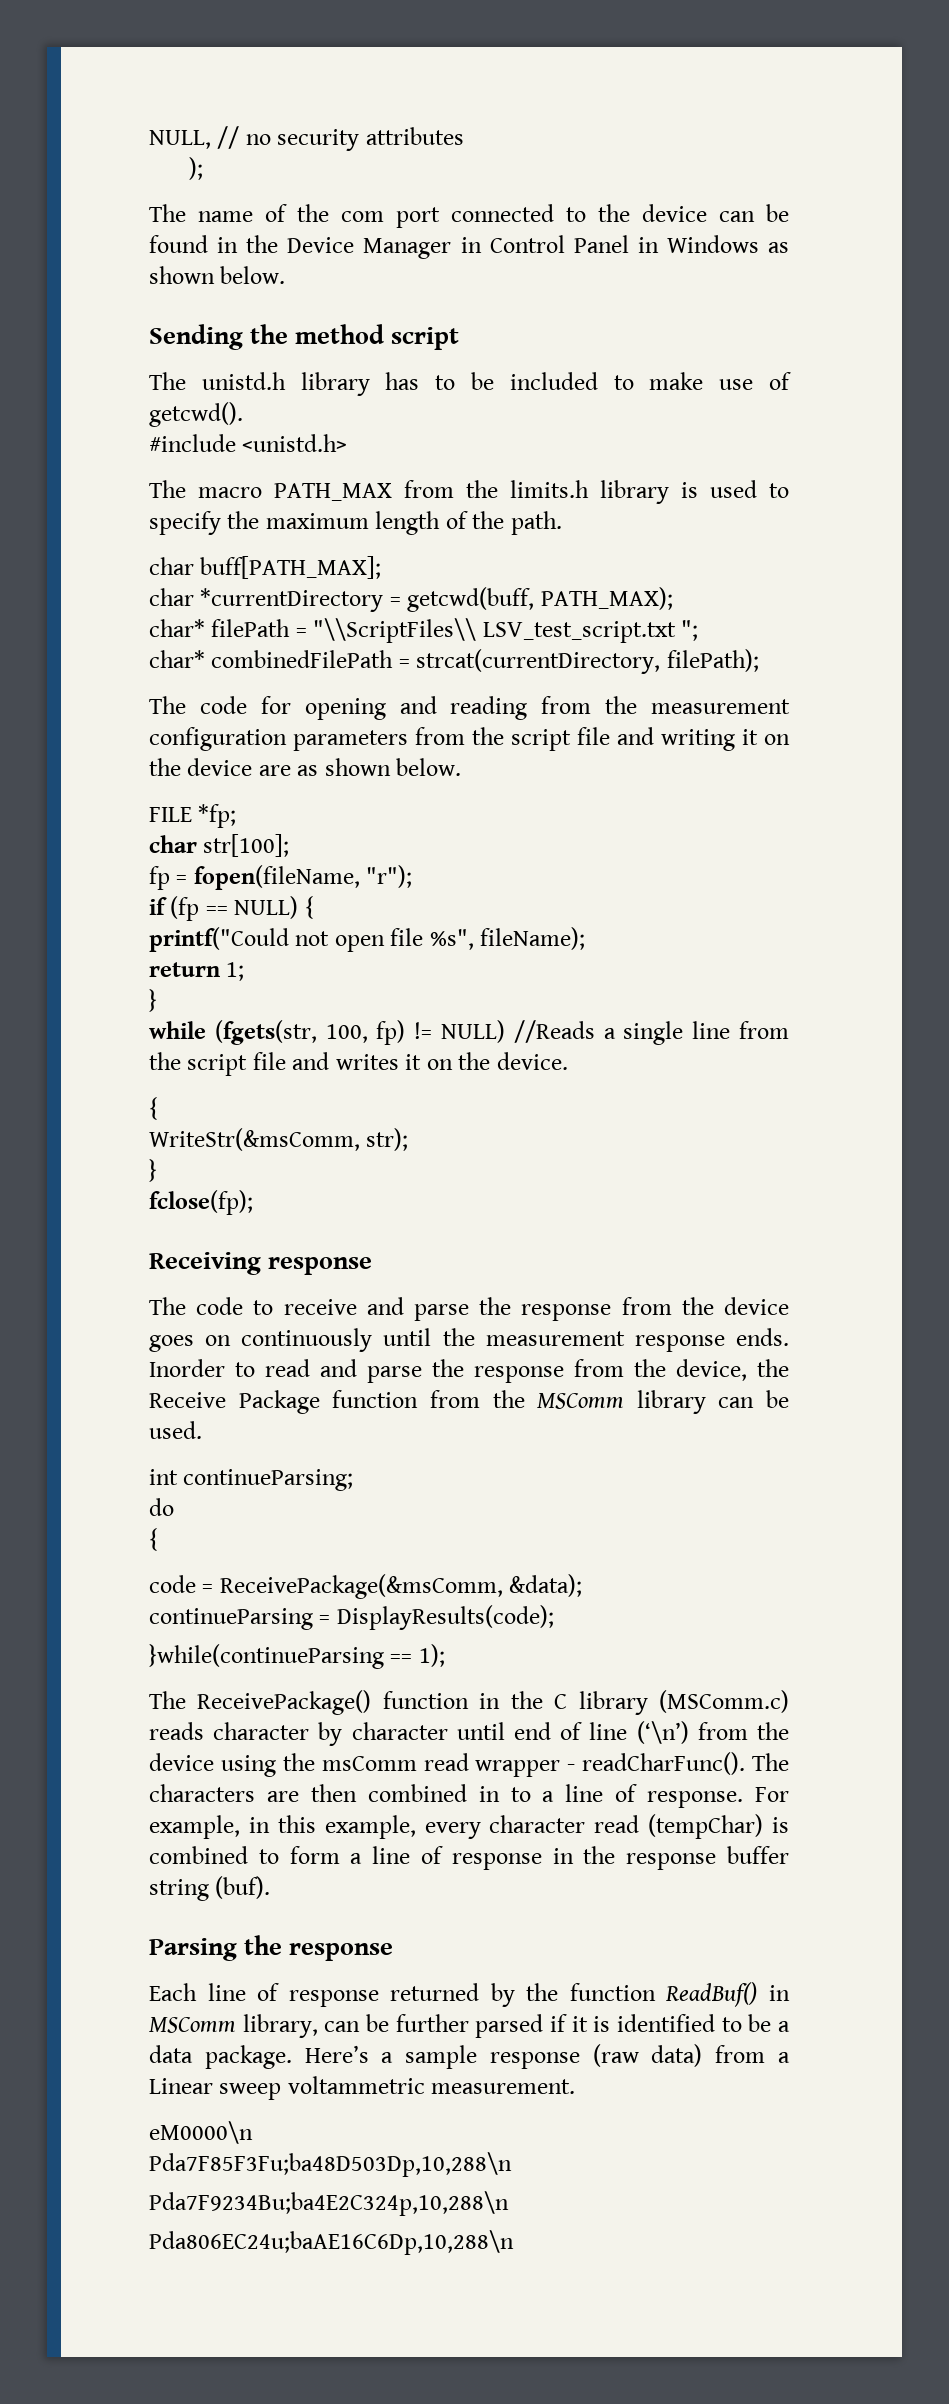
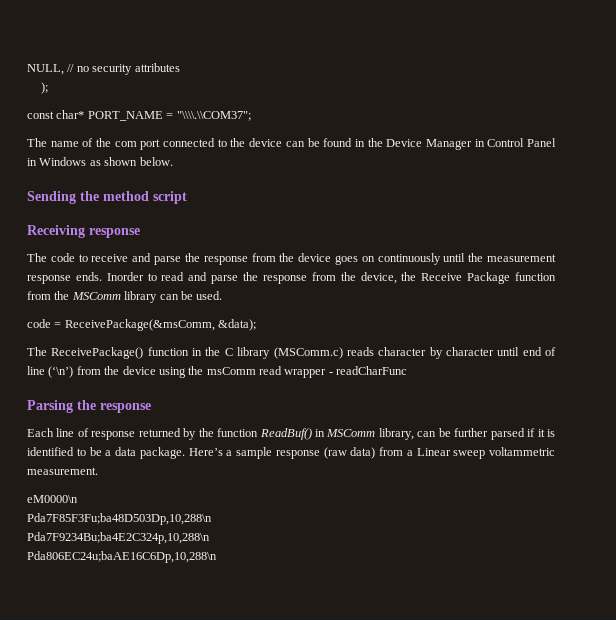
+ const char* PORT_NAME = "\\\\.\\COM37";
- The unistd.h library has to be included to make use of getcwd().
- #include <unistd.h>
- The macro PATH_MAX from the limits.h library is used to specify the maximum length of the path.
- char buff[PATH_MAX];
- char *currentDirectory = getcwd(buff, PATH_MAX);
- char* filePath = "\\ScriptFiles\\ LSV_test_script.txt ";
- char* combinedFilePath = strcat(currentDirectory, filePath);
- The code for opening and reading from the measurement configuration parameters from the script file and writing it on the device are as shown below.
- FILE *fp;
- char str[100];
- fp = fopen(fileName, "r");
- if (fp == NULL) {
- printf("Could not open file %s", fileName);
- return 1;
- }
- while (fgets(str, 100, fp) != NULL) //Reads a single line from the script file and writes it on the device.
- {
- WriteStr(&msComm, str);
- }
- fclose(fp);
- int continueParsing;
- do
- {
- continueParsing = DisplayResults(code);
- }while(continueParsing == 1);
- The ReceivePackage() function in the C library (MSComm.c) reads character by character until end of line (‘\n’) from the device using the msComm read wrapper - readCharFunc(). The characters are then combined in to a line of response. For example, in this example, every character read (tempChar) is combined to form a line of response in the response buffer string (buf).
+ The ReceivePackage() function in the C library (MSComm.c) reads character by character until end of line (‘\n’) from the device using the msComm read wrapper - readCharFunc

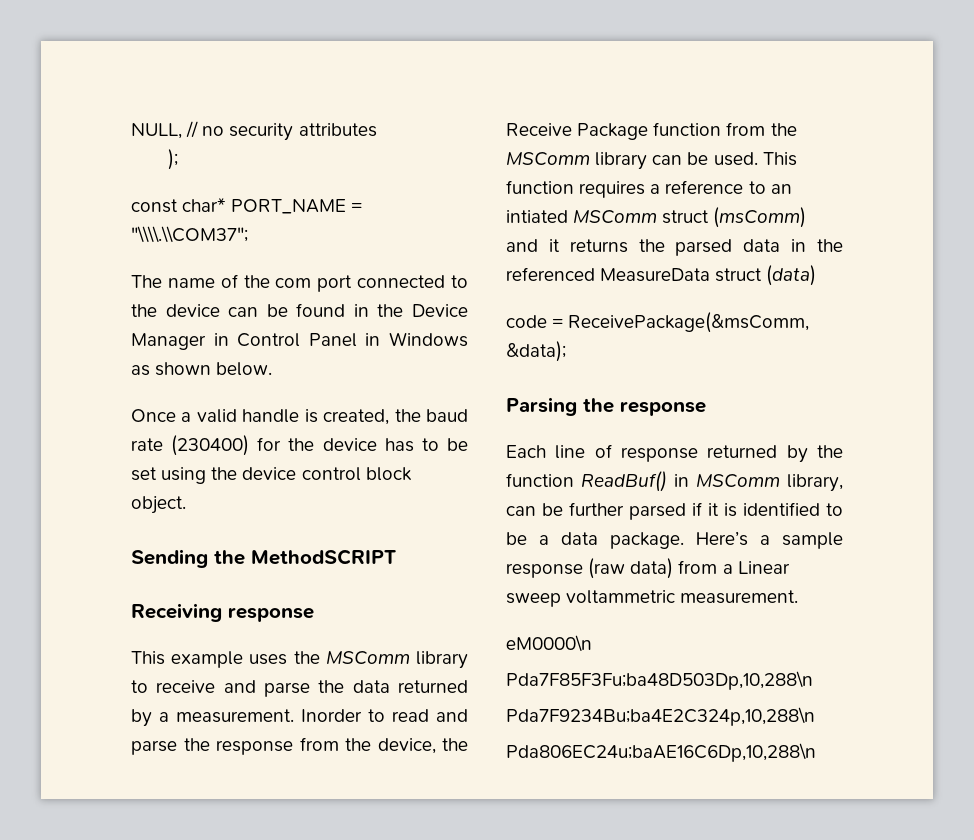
+ Once a valid handle is created, the baud rate (230400) for the device has to be set using the device control block object.
- Sending the method script
+ Sending the MethodSCRIPT
- The code to receive and parse the response from the device goes on continuously until the measurement response ends.
+ This example uses the MSComm library to receive and parse the data returned by a measurement.
- Inorder to read and parse the response from the device, the Receive Package function from the MSComm library can be used.
+ Inorder to read and parse the response from the device, the Receive Package function from the MSComm library can be used. This function requires a reference to an intiated MSComm struct (msComm) and it returns the parsed data in the referenced MeasureData struct (data)
  code = ReceivePackage(&msComm, &data);
- The ReceivePackage() function in the C library (MSComm.c) reads character by character until end of line (‘\n’) from the device using the msComm read wrapper - readCharFunc

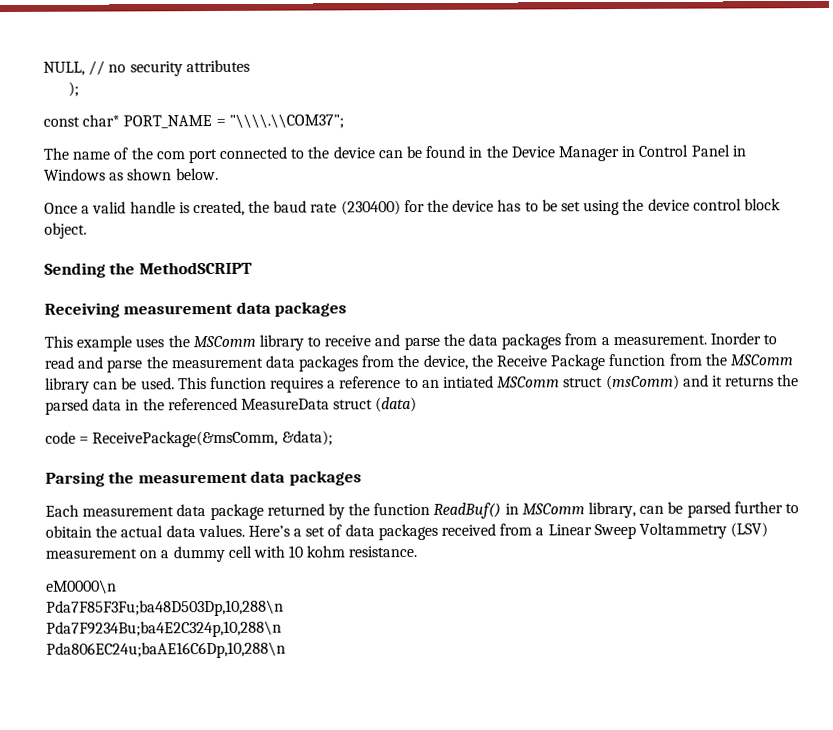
- Receiving response
+ Receiving measurement data packages
- This example uses the MSComm library to receive and parse the data returned by a measurement.
+ This example uses the MSComm library to receive and parse the data packages from a measurement.
- Inorder to read and parse the response from the device, the Receive Package function from the MSComm library can be used.
+ Inorder to read and parse the measurement data packages from the device, the Receive Package function from the MSComm library can be used.
- Parsing the response
- Each line of response returned by the function ReadBuf() in MSComm library, can be further parsed if it is identified to be a data package. Here’s a sample response (raw data) from a Linear sweep voltammetric measurement.
+ Parsing the measurement data packages
+ Each measurement data package returned by the function ReadBuf() in MSComm library, can be parsed further to obitain the actual data values. Here’s a set of data packages received from a Linear Sweep Voltammetry (LSV) measurement on a dummy cell with 10 kohm resistance.

